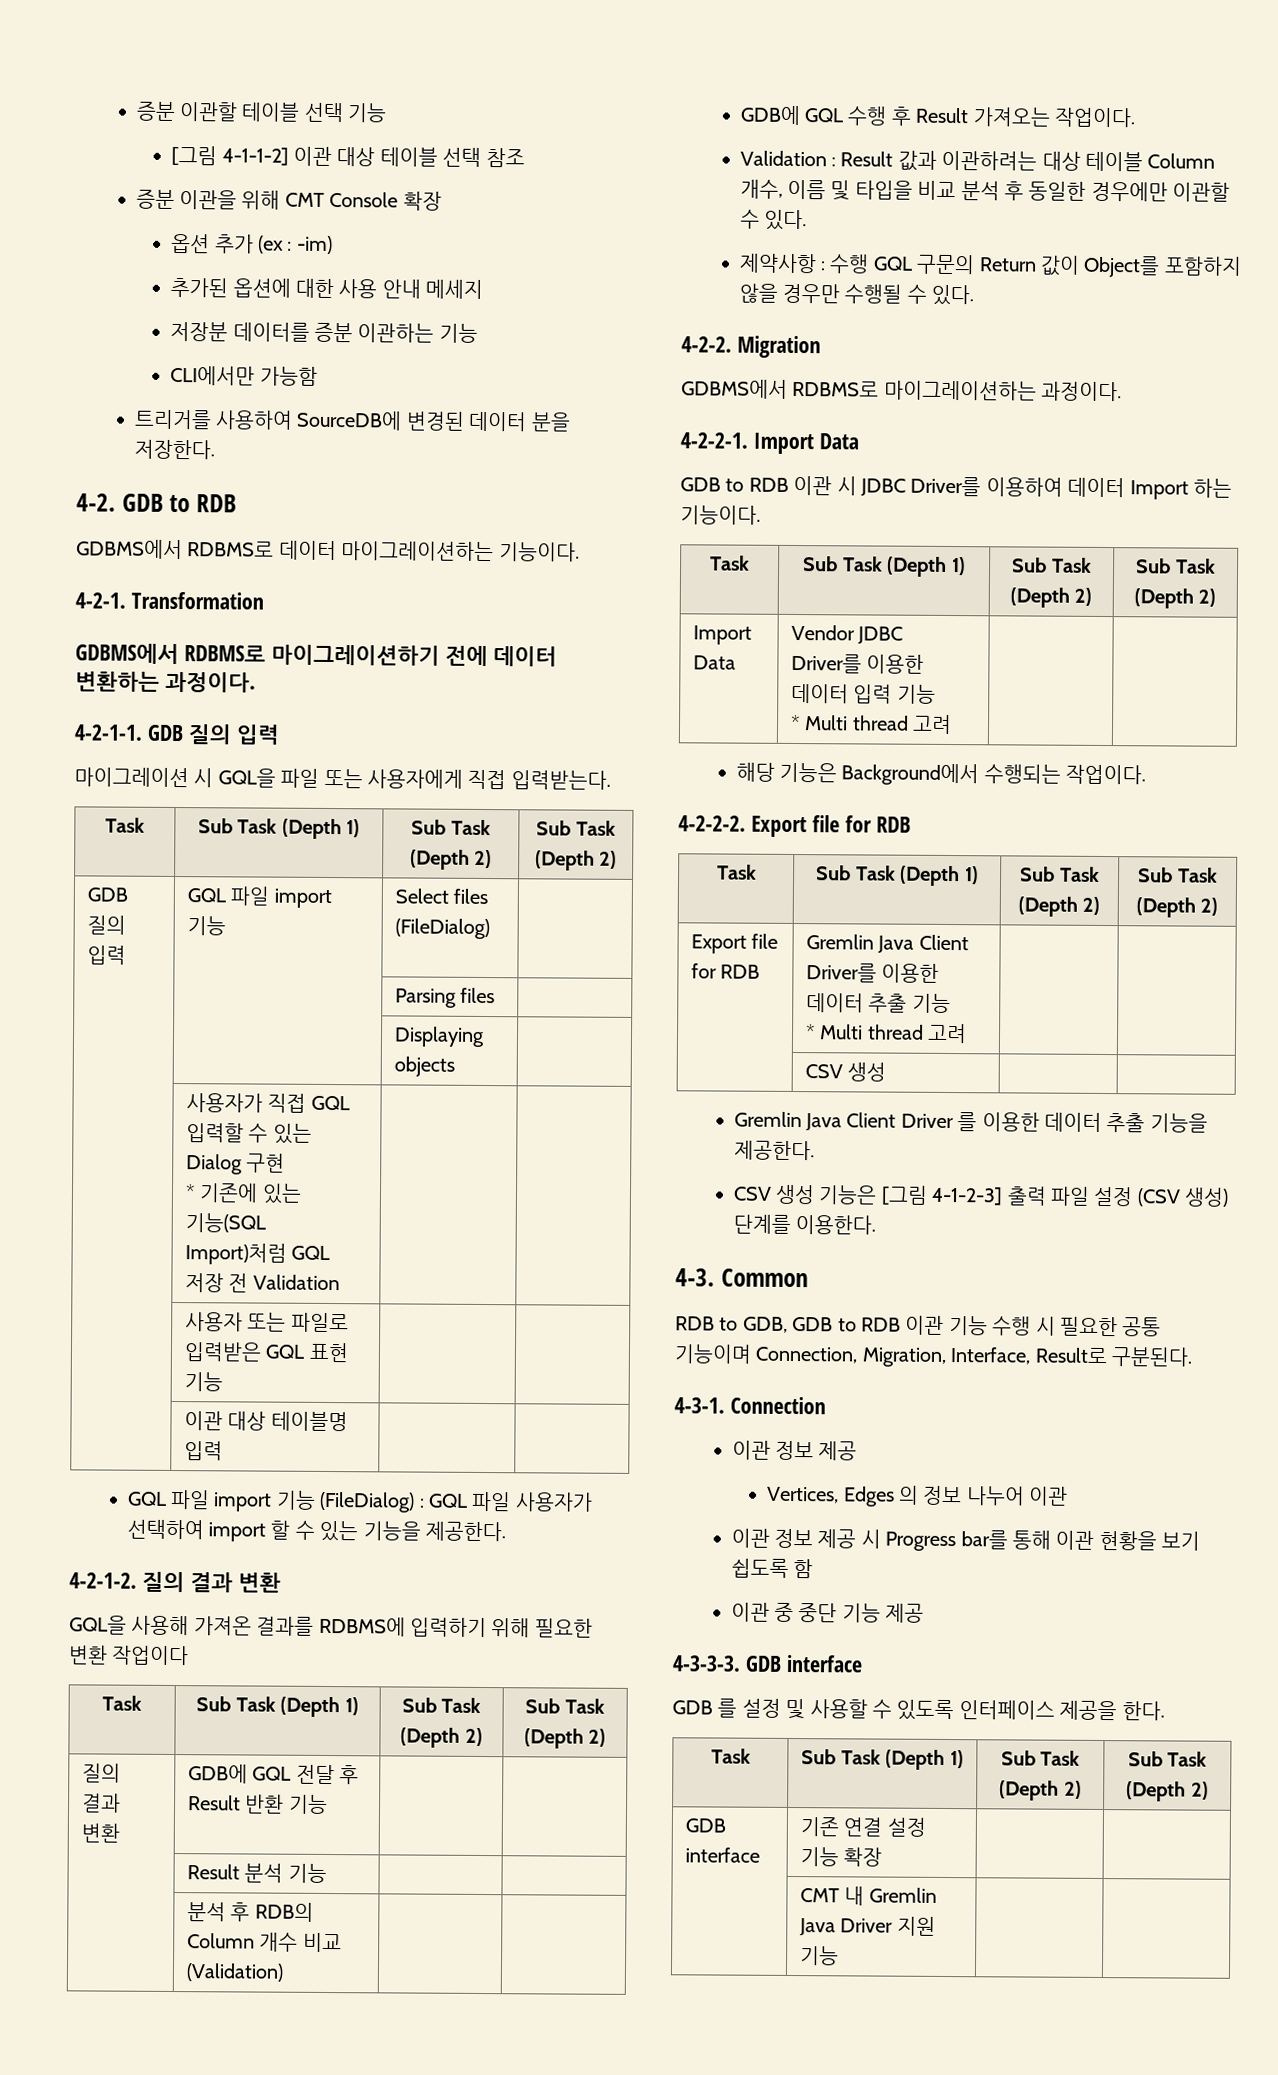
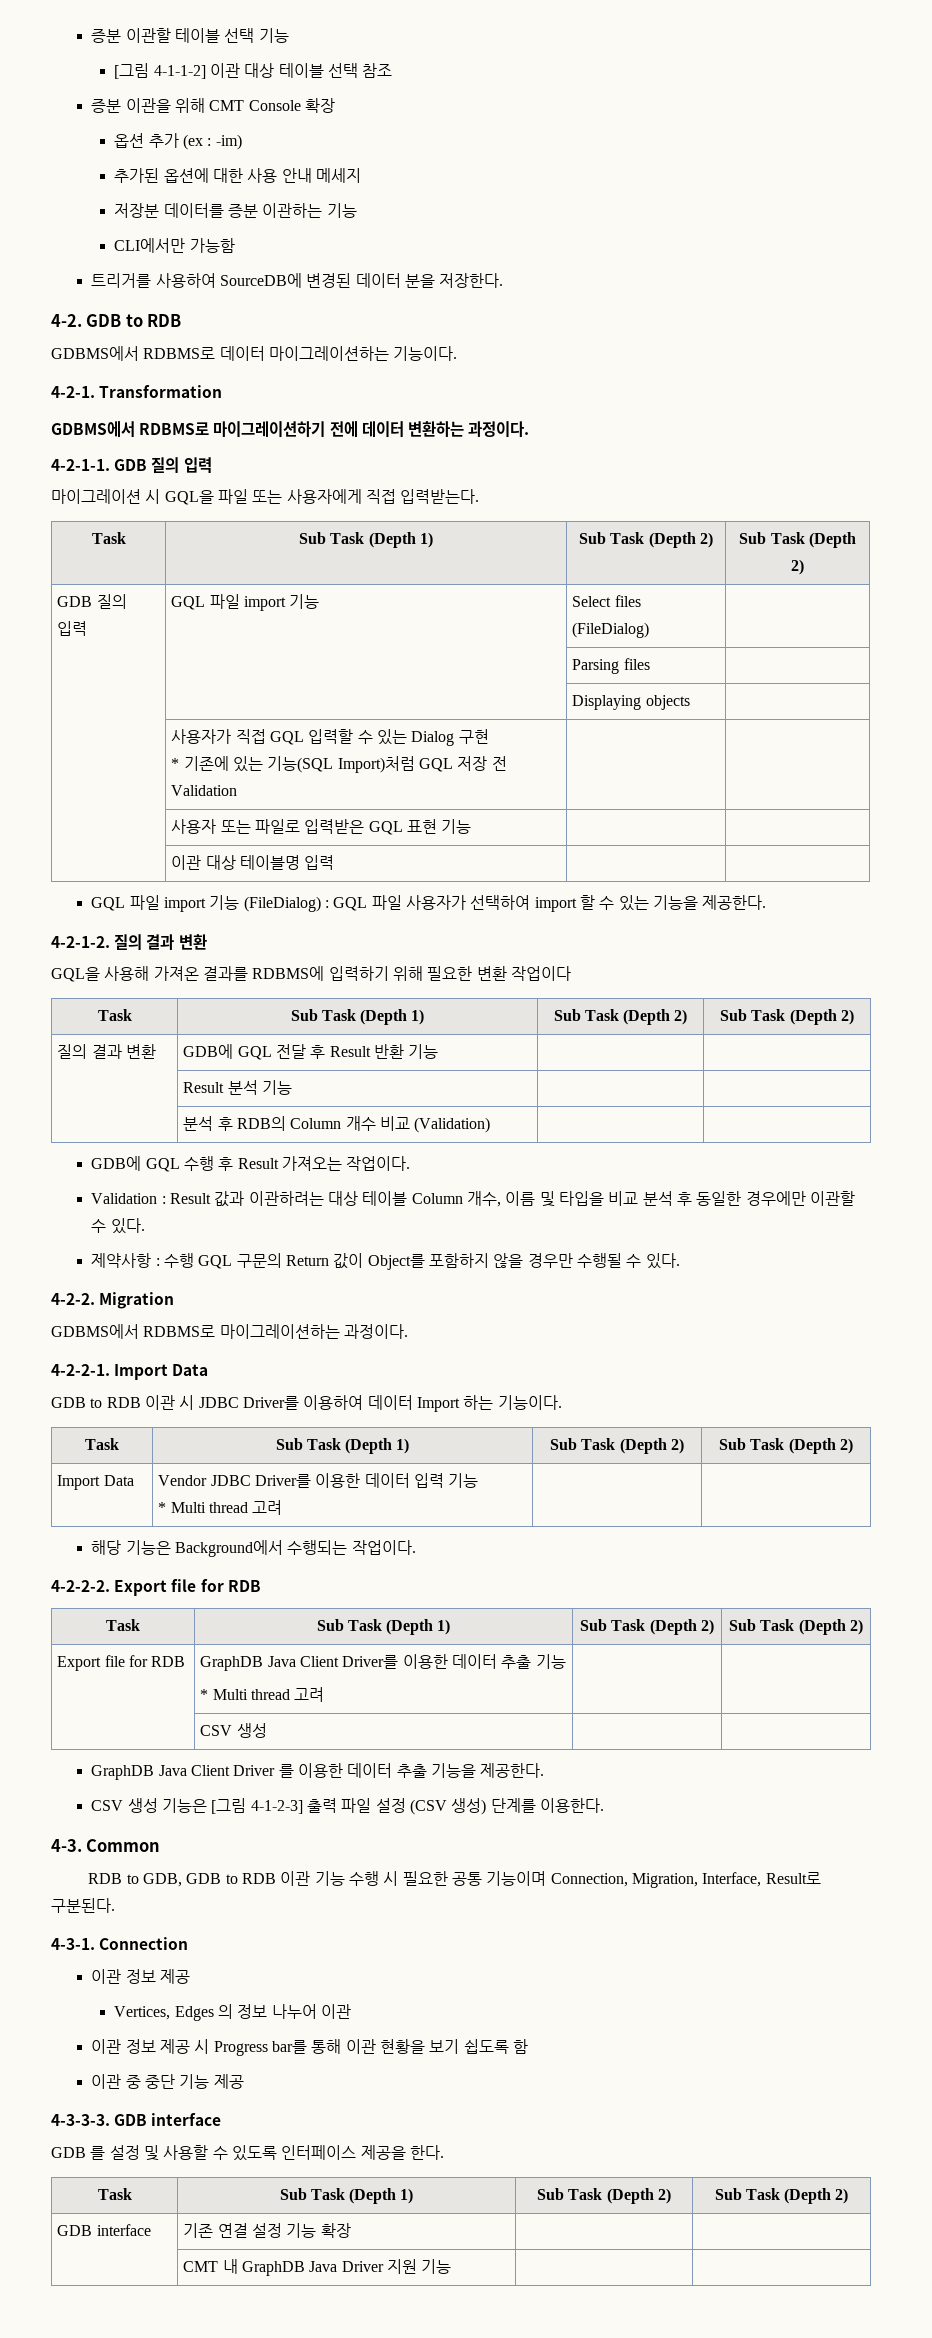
- Export file for RDB | Gremlin Java Client Driver를 이용한 데이터 추출 기능
+ Export file for RDB | GraphDB Java Client Driver를 이용한 데이터 추출 기능
- Gremlin Java Client Driver 를 이용한 데이터 추출 기능을 제공한다.
+ GraphDB Java Client Driver 를 이용한 데이터 추출 기능을 제공한다.
- | CMT 내 Gremlin Java Driver 지원 기능 | |
+ | CMT 내 GraphDB Java Driver 지원 기능 | |

